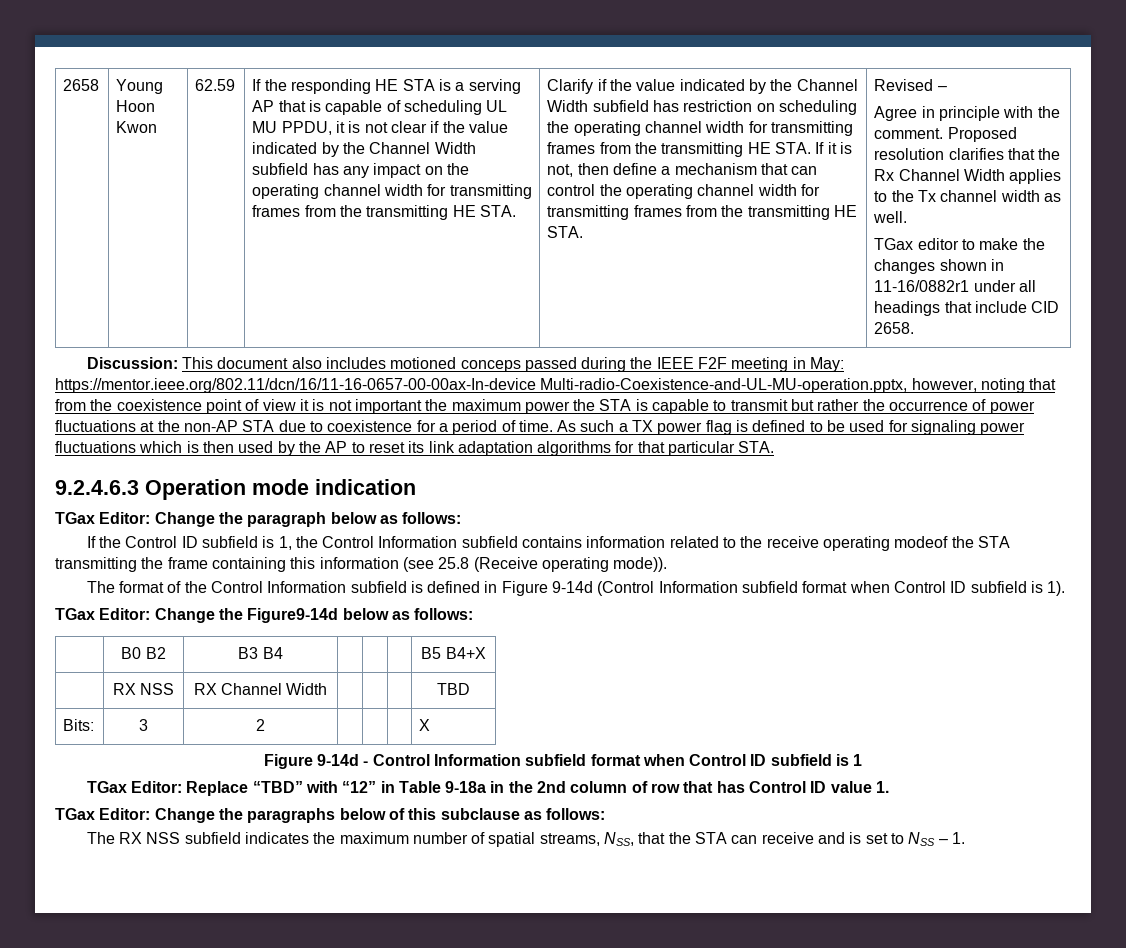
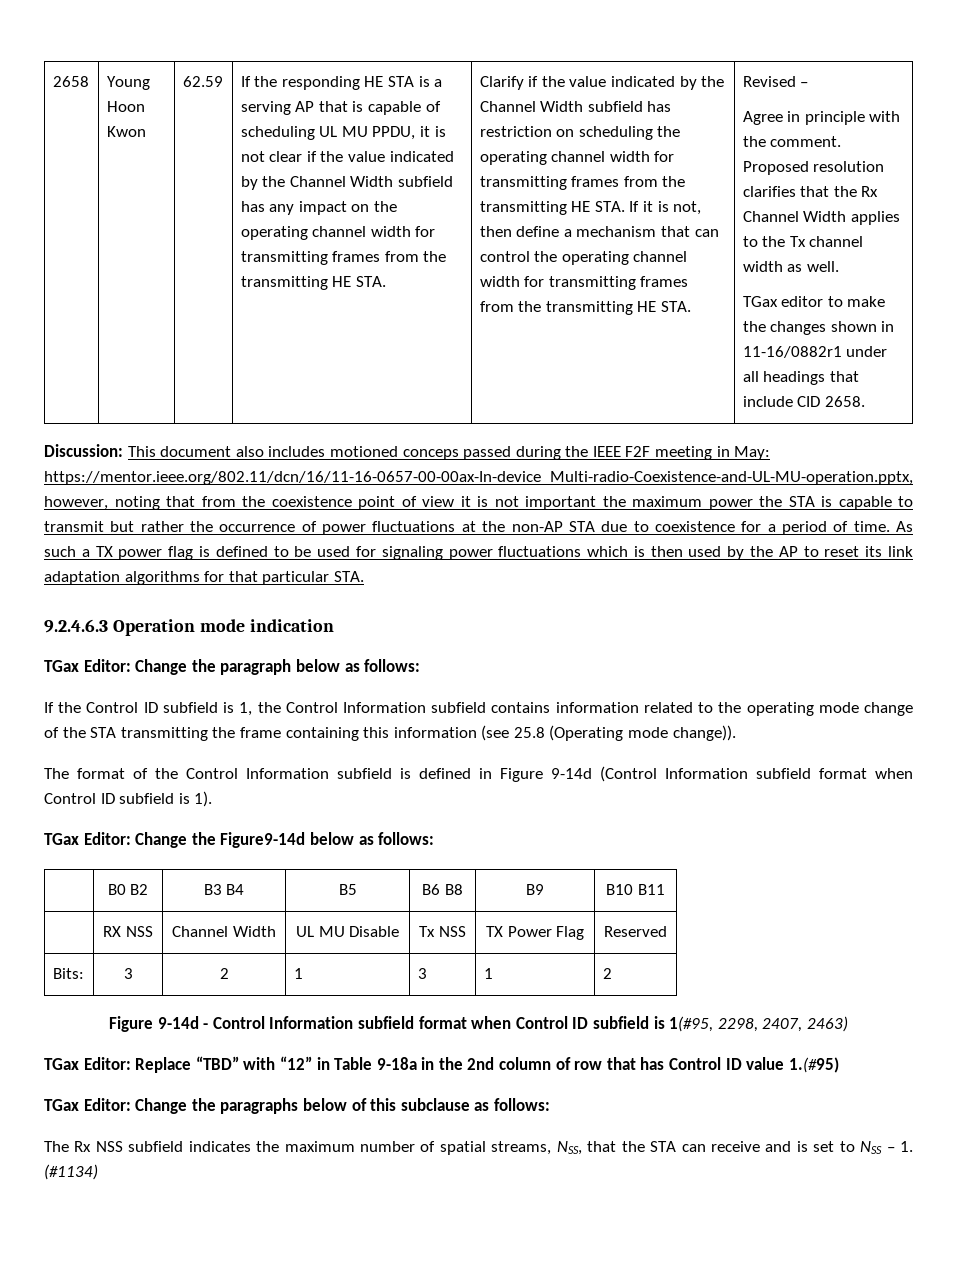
- If the Control ID subfield is 1, the Control Information subfield contains information related to the receive operating modeof the STA transmitting the frame containing this information (see 25.8 (Receive operating mode)).
+ If the Control ID subfield is 1, the Control Information subfield contains information related to the operating mode change of the STA transmitting the frame containing this information (see 25.8 (Operating mode change)).
- | B0 B2 | B3 B4 | | | | B5 B4+X
+ | B0 B2 | B3 B4 | B5 | B6 B8 | B9 | B10 B11
- | RX NSS | RX Channel Width | | | | TBD
+ | RX NSS | Channel Width | UL MU Disable | Tx NSS | TX Power Flag | Reserved
- Bits: | 3 | 2 | | | | X
+ Bits: | 3 | 2 | 1 | 3 | 1 | 2
- Figure 9-14d - Control Information subfield format when Control ID subfield is 1
+ Figure 9-14d - Control Information subfield format when Control ID subfield is 1(#95, 2298, 2407, 2463)
- TGax Editor: Replace “TBD” with “12” in Table 9-18a in the 2nd column of row that has Control ID value 1.
+ TGax Editor: Replace “TBD” with “12” in Table 9-18a in the 2nd column of row that has Control ID value 1.(#95)
- The RX NSS subfield indicates the maximum number of spatial streams, NSS, that the STA can receive and is set to NSS – 1.
+ The Rx NSS subfield indicates the maximum number of spatial streams, NSS, that the STA can receive and is set to NSS – 1. (#1134)

